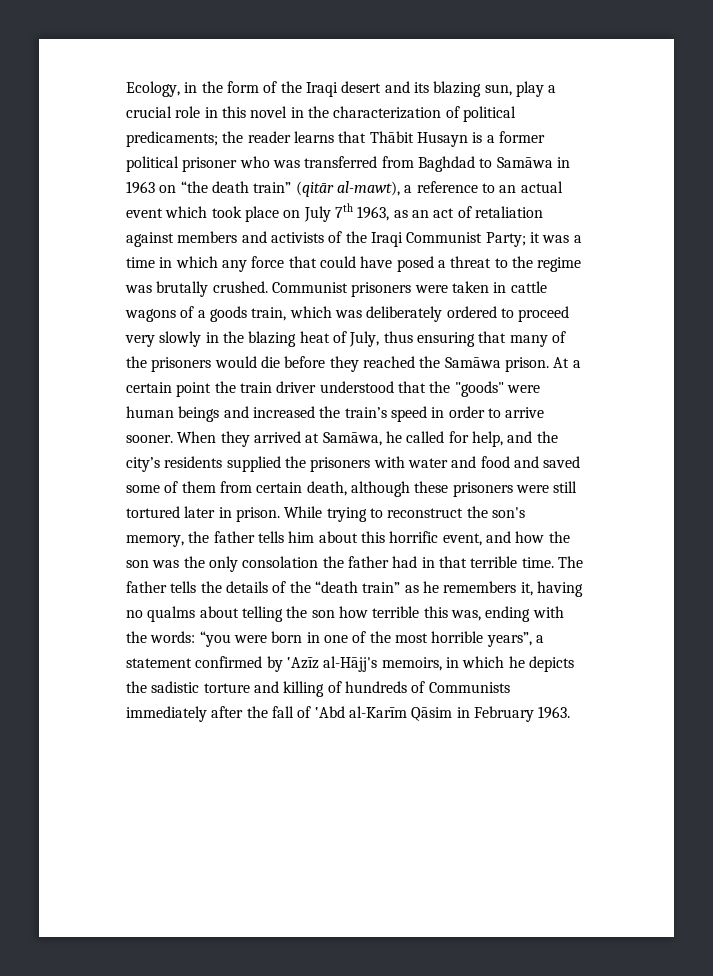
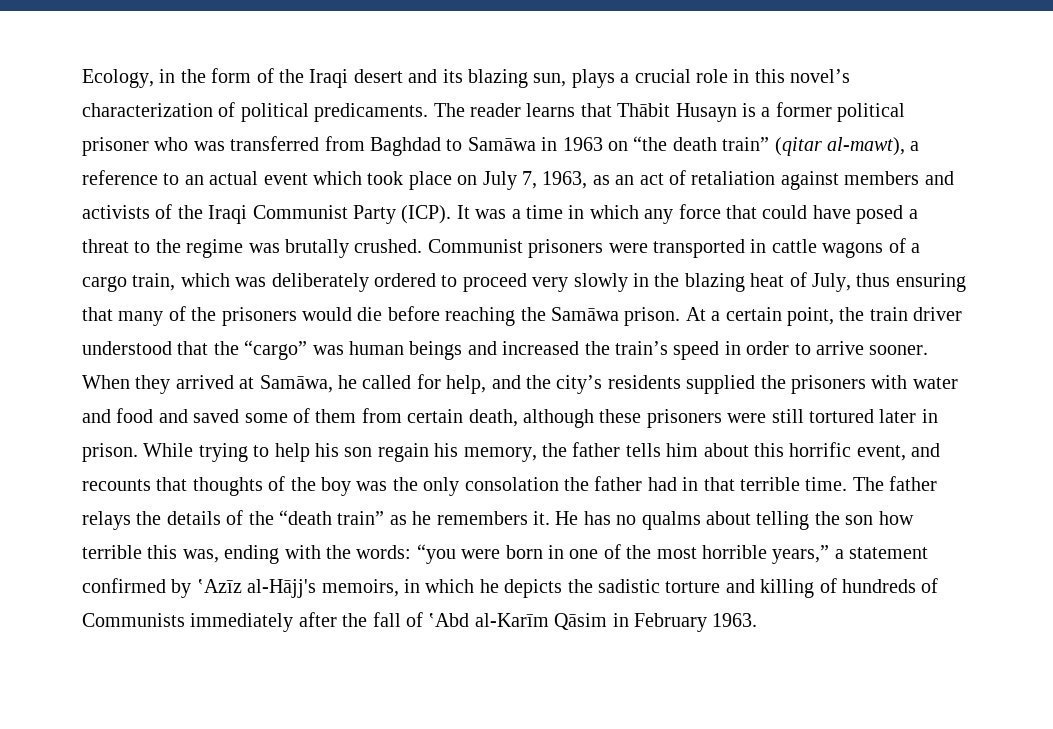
- Ecology, in the form of the Iraqi desert and its blazing sun, play a crucial role in this novel in the characterization of political predicaments; the reader learns that Thābit Husayn is a former political prisoner who was transferred from Baghdad to Samāwa in 1963 on “the death train” (qitār al-mawt), a reference to an actual event which took place on July 7th 1963, as an act of retaliation against members and activists of the Iraqi Communist Party; it was a time in which any force that could have posed a threat to the regime was brutally crushed.
+ Ecology, in the form of the Iraqi desert and its blazing sun, plays a crucial role in this novel’s characterization of political predicaments. The reader learns that Thābit Husayn is a former political prisoner who was transferred from Baghdad to Samāwa in 1963 on “the death train” (qitar al-mawt), a reference to an actual event which took place on July 7, 1963, as an act of retaliation against members and activists of the Iraqi Communist Party (ICP). It was a time in which any force that could have posed a threat to the regime was brutally crushed.
- Communist prisoners were taken in cattle wagons of a goods train, which was deliberately ordered to proceed very slowly in the blazing heat of July, thus ensuring that many of the prisoners would die before they reached the Samāwa prison.
+ Communist prisoners were transported in cattle wagons of a cargo train, which was deliberately ordered to proceed very slowly in the blazing heat of July, thus ensuring that many of the prisoners would die before reaching the Samāwa prison.
- At a certain point the train driver understood that the "goods" were human beings and increased the train’s speed in order to arrive sooner.
+ At a certain point, the train driver understood that the “cargo” was human beings and increased the train’s speed in order to arrive sooner.
- While trying to reconstruct the son's memory, the father tells him about this horrific event, and how the son was the only consolation the father had in that terrible time.
+ While trying to help his son regain his memory, the father tells him about this horrific event, and recounts that thoughts of the boy was the only consolation the father had in that terrible time.
- The father tells the details of the “death train” as he remembers it, having no qualms about telling the son how terrible this was, ending with the words:
+ The father relays the details of the “death train” as he remembers it. He has no qualms about telling the son how terrible this was, ending with the words:
- “you were born in one of the most horrible years”, a statement confirmed by ‛Azīz al-Hājj's memoirs, in which he depicts the sadistic torture and killing of hundreds of Communists immediately after the fall of ‛Abd al-Karīm Qāsim in February 1963.
+ “you were born in one of the most horrible years,” a statement confirmed by ‛Azīz al-Hājj's memoirs, in which he depicts the sadistic torture and killing of hundreds of Communists immediately after the fall of ‛Abd al-Karīm Qāsim in February 1963.

